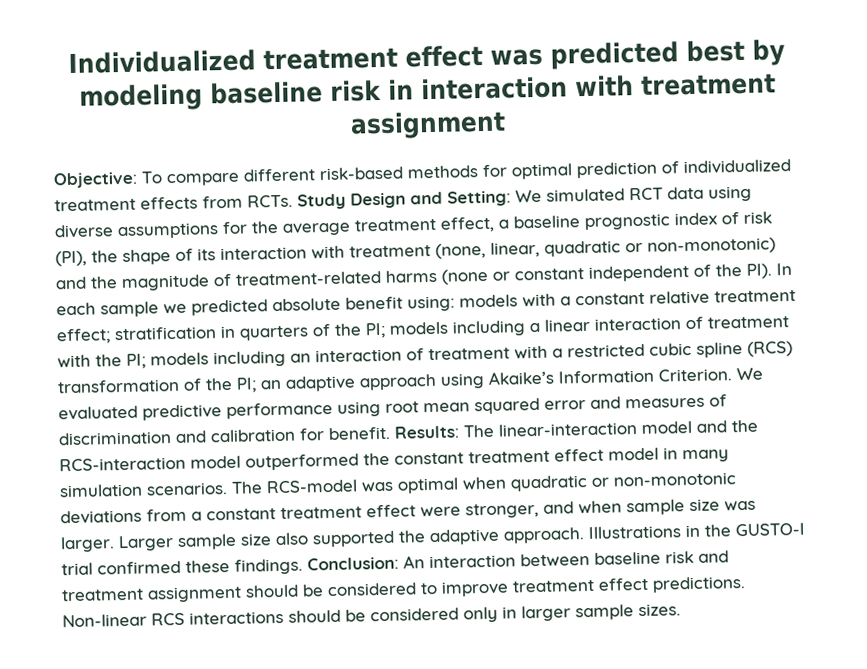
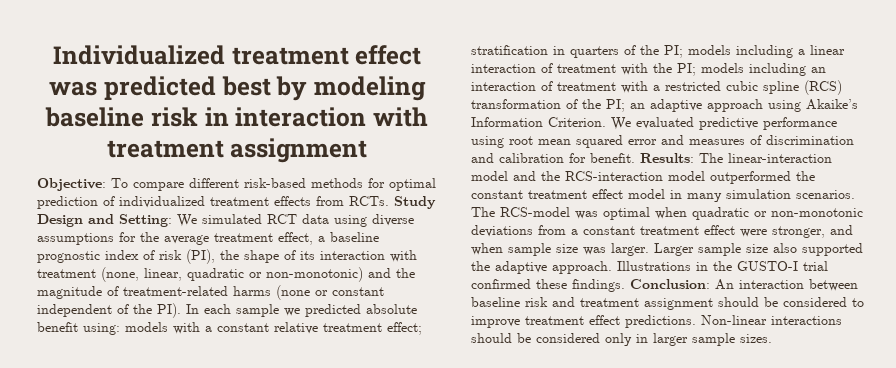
- Non-linear RCS interactions should be considered only in larger sample sizes.
+ Non-linear interactions should be considered only in larger sample sizes.

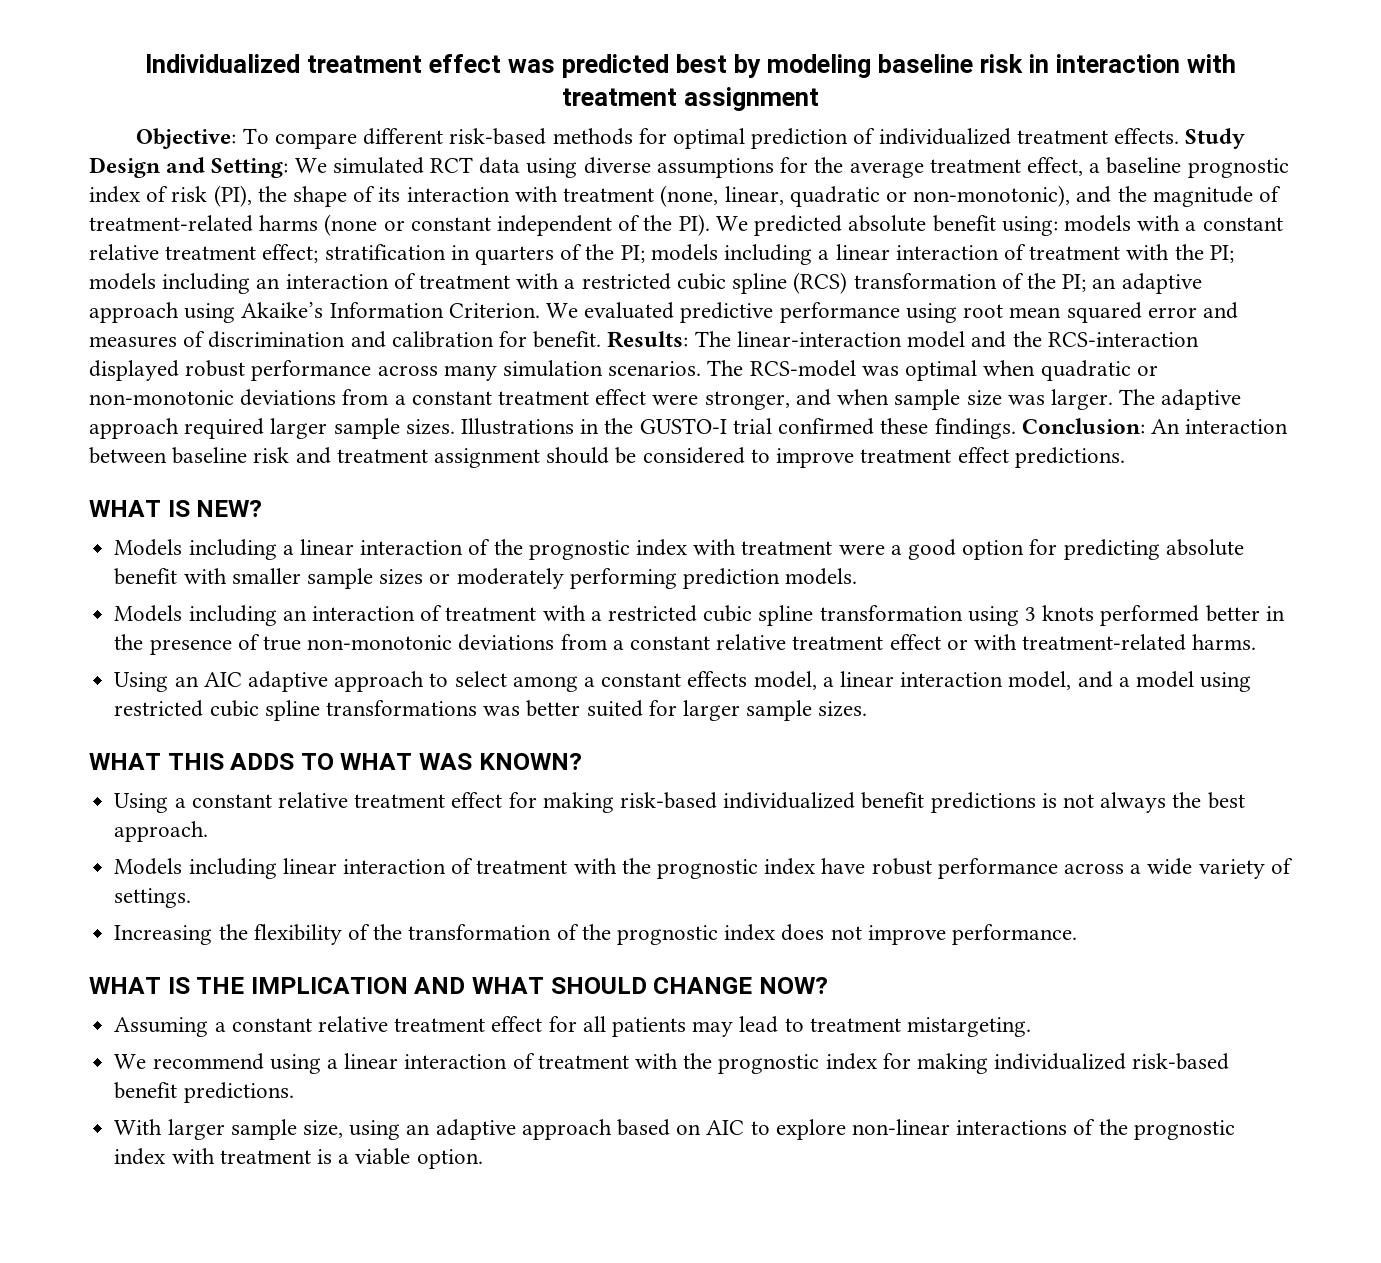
- Objective: To compare different risk-based methods for optimal prediction of individualized treatment effects from RCTs.
+ Objective: To compare different risk-based methods for optimal prediction of individualized treatment effects.
- We simulated RCT data using diverse assumptions for the average treatment effect, a baseline prognostic index of risk (PI), the shape of its interaction with treatment (none, linear, quadratic or non-monotonic) and the magnitude of treatment-related harms (none or constant independent of the PI). In each sample we predicted absolute benefit using:
+ We simulated RCT data using diverse assumptions for the average treatment effect, a baseline prognostic index of risk (PI), the shape of its interaction with treatment (none, linear, quadratic or non-monotonic), and the magnitude of treatment-related harms (none or constant independent of the PI). We predicted absolute benefit using:
- Results: The linear-interaction model and the RCS-interaction model outperformed the constant treatment effect model in many simulation scenarios.
+ Results: The linear-interaction model and the RCS-interaction displayed robust performance across many simulation scenarios.
- Larger sample size also supported the adaptive approach.
+ The adaptive approach required larger sample sizes.
- Conclusion: An interaction between baseline risk and treatment assignment should be considered to improve treatment effect predictions. Non-linear interactions should be considered only in larger sample sizes.
+ Conclusion: An interaction between baseline risk and treatment assignment should be considered to improve treatment effect predictions.
+ WHAT IS NEW?
+ Models including a linear interaction of the prognostic index with treatment were a good option for predicting absolute benefit with smaller sample sizes or moderately performing prediction models.
+ Models including an interaction of treatment with a restricted cubic spline transformation using 3 knots performed better in the presence of true non-monotonic deviations from a constant relative treatment effect or with treatment-related harms.
+ Using an AIC adaptive approach to select among a constant effects model, a linear interaction model, and a model using restricted cubic spline transformations was better suited for larger sample sizes.
+ WHAT THIS ADDS TO WHAT WAS KNOWN?
+ Using a constant relative treatment effect for making risk-based individualized benefit predictions is not always the best approach.
+ Models including linear interaction of treatment with the prognostic index have robust performance across a wide variety of settings.
+ Increasing the flexibility of the transformation of the prognostic index does not improve performance.
+ WHAT IS THE IMPLICATION AND WHAT SHOULD CHANGE NOW?
+ Assuming a constant relative treatment effect for all patients may lead to treatment mistargeting.
+ We recommend using a linear interaction of treatment with the prognostic index for making individualized risk-based benefit predictions.
+ With larger sample size, using an adaptive approach based on AIC to explore non-linear interactions of the prognostic index with treatment is a viable option.

